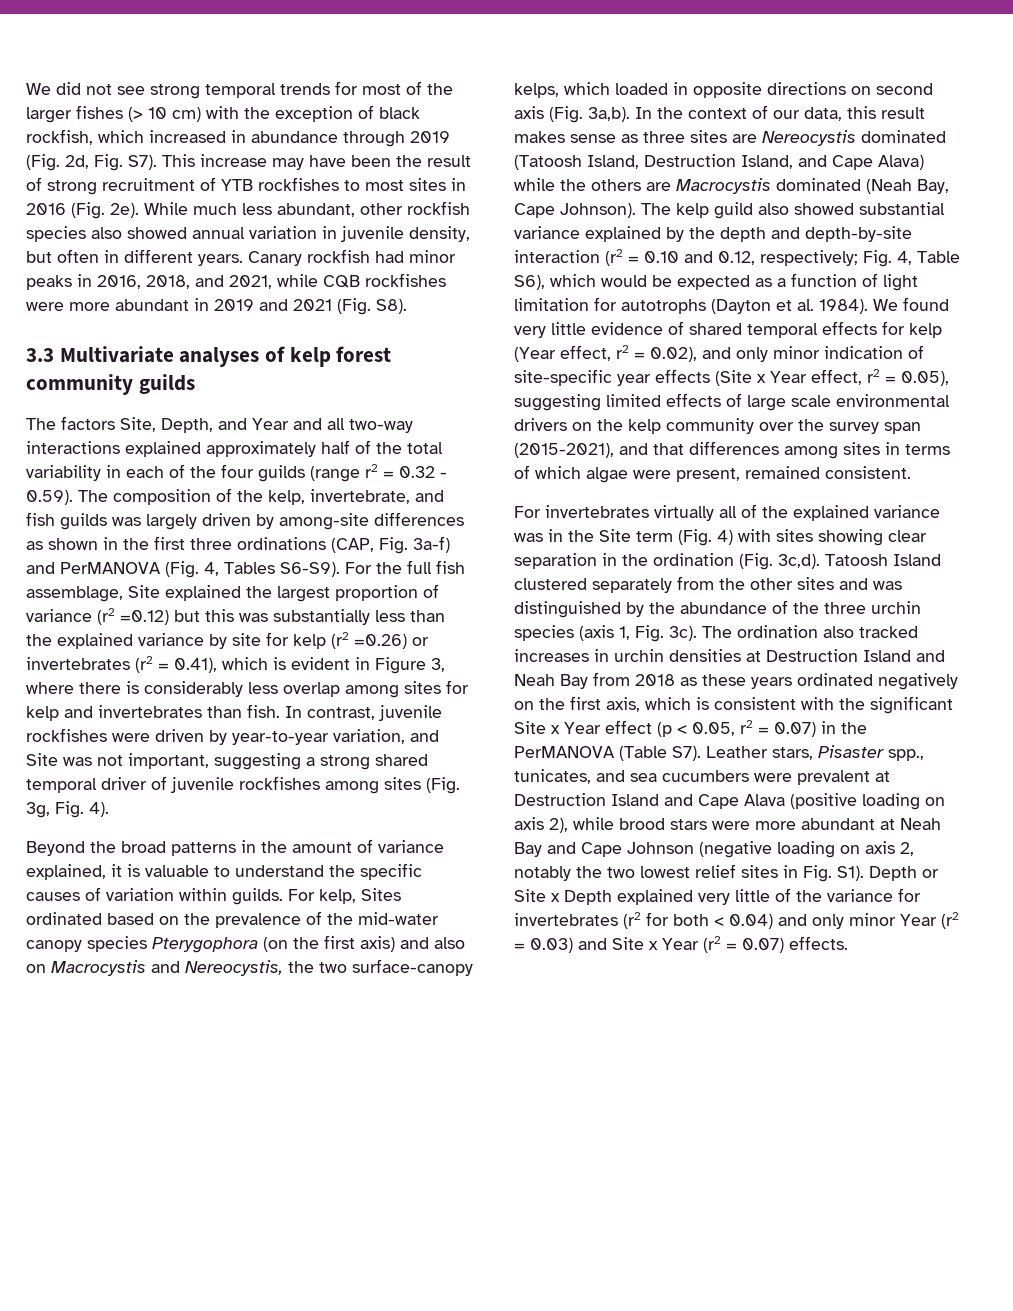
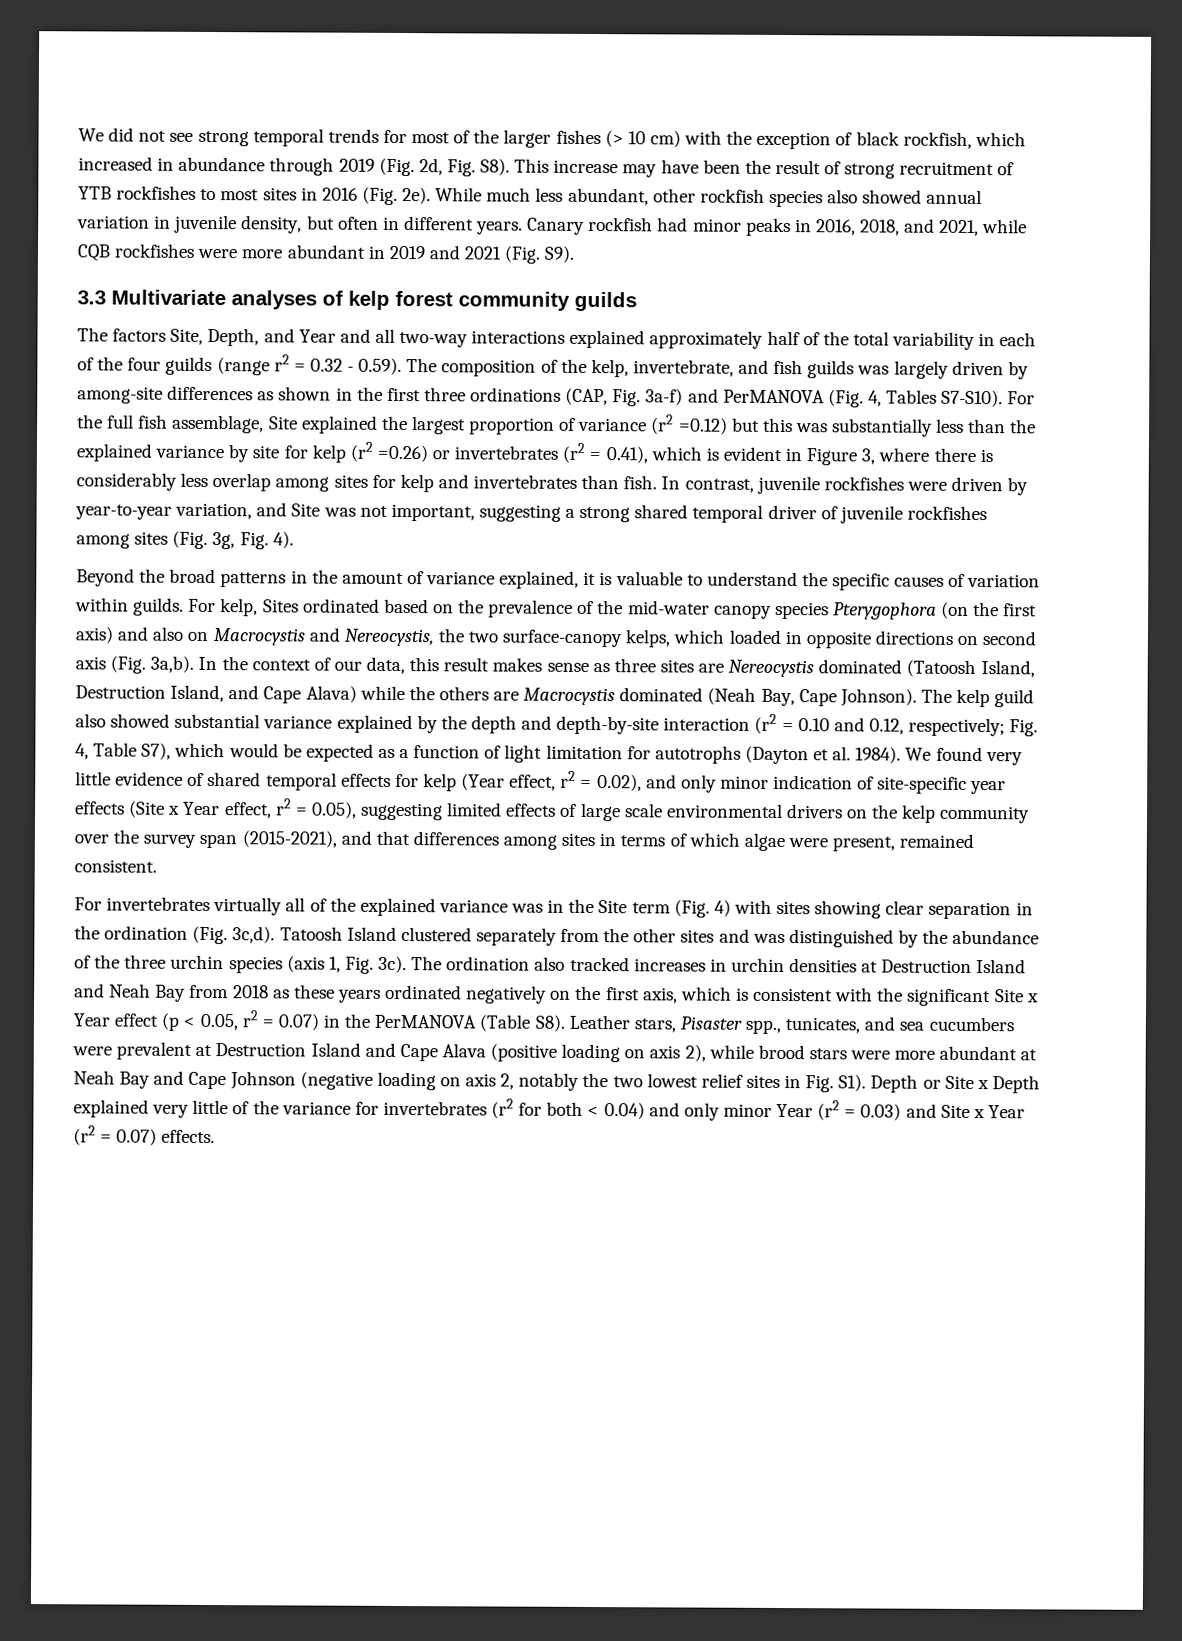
- We did not see strong temporal trends for most of the larger fishes (> 10 cm) with the exception of black rockfish, which increased in abundance through 2019 (Fig. 2d, Fig. S7). This increase may have been the result of strong recruitment of YTB rockfishes to most sites in 2016 (Fig. 2e).
+ We did not see strong temporal trends for most of the larger fishes (> 10 cm) with the exception of black rockfish, which increased in abundance through 2019 (Fig. 2d, Fig. S8). This increase may have been the result of strong recruitment of YTB rockfishes to most sites in 2016 (Fig. 2e).
- Canary rockfish had minor peaks in 2016, 2018, and 2021, while CQB rockfishes were more abundant in 2019 and 2021 (Fig. S8).
+ Canary rockfish had minor peaks in 2016, 2018, and 2021, while CQB rockfishes were more abundant in 2019 and 2021 (Fig. S9).
- The factors Site, Depth, and Year and all two-way interactions explained approximately half of the total variability in each of the four guilds (range r2 = 0.32 - 0.59). The composition of the kelp, invertebrate, and fish guilds was largely driven by among-site differences as shown in the first three ordinations (CAP, Fig. 3a-f) and PerMANOVA (Fig. 4, Tables S6-S9).
+ The factors Site, Depth, and Year and all two-way interactions explained approximately half of the total variability in each of the four guilds (range r2 = 0.32 - 0.59). The composition of the kelp, invertebrate, and fish guilds was largely driven by among-site differences as shown in the first three ordinations (CAP, Fig. 3a-f) and PerMANOVA (Fig. 4, Tables S7-S10).
- The kelp guild also showed substantial variance explained by the depth and depth-by-site interaction (r2 = 0.10 and 0.12, respectively; Fig. 4, Table S6), which would be expected as a function of light limitation for autotrophs (Dayton et al. 1984).
+ The kelp guild also showed substantial variance explained by the depth and depth-by-site interaction (r2 = 0.10 and 0.12, respectively; Fig. 4, Table S7), which would be expected as a function of light limitation for autotrophs (Dayton et al. 1984).
- The ordination also tracked increases in urchin densities at Destruction Island and Neah Bay from 2018 as these years ordinated negatively on the first axis, which is consistent with the significant Site x Year effect (p < 0.05, r2 = 0.07) in the PerMANOVA (Table S7). Leather stars, Pisaster spp., tunicates, and sea cucumbers were prevalent at Destruction Island and Cape Alava (positive loading on axis 2), while brood stars were more abundant at Neah Bay and Cape Johnson (negative loading on axis 2, notably the two lowest relief sites in Fig. S1). Depth or Site x Depth explained very little of the variance for invertebrates (r2 for both < 0.04) and only minor Year (r2 = 0.03) and Site x Year (r2 = 0.07) effects.
+ The ordination also tracked increases in urchin densities at Destruction Island and Neah Bay from 2018 as these years ordinated negatively on the first axis, which is consistent with the significant Site x Year effect (p < 0.05, r2 = 0.07) in the PerMANOVA (Table S8). Leather stars, Pisaster spp., tunicates, and sea cucumbers were prevalent at Destruction Island and Cape Alava (positive loading on axis 2), while brood stars were more abundant at Neah Bay and Cape Johnson (negative loading on axis 2, notably the two lowest relief sites in Fig. S1). Depth or Site x Depth explained very little of the variance for invertebrates (r2 for both < 0.04) and only minor Year (r2 = 0.03) and Site x Year (r2 = 0.07) effects.

